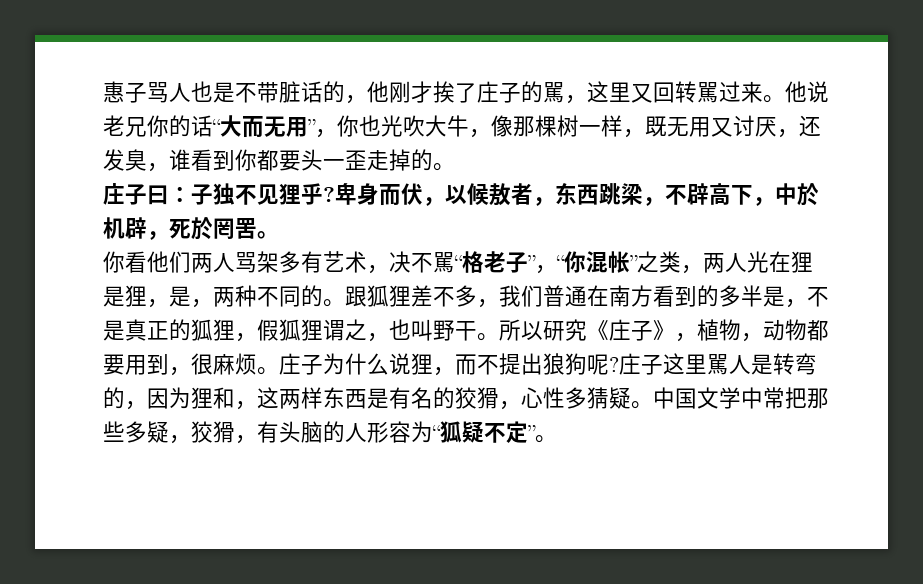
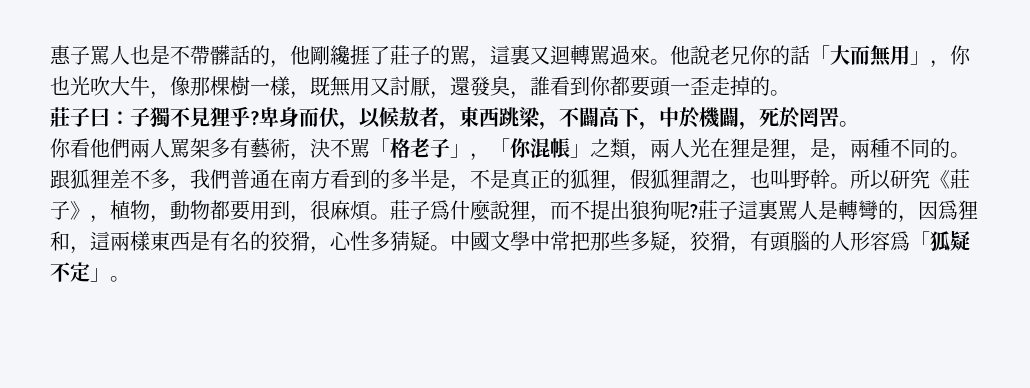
- 惠子骂人也是不带脏话的，他刚才挨了庄子的駡，这里又回转駡过来。他说老兄你的话“大而无用”，你也光吹大牛，像那棵树一样，既无用又讨厌，还发臭，谁看到你都要头一歪走掉的。
+ 惠子罵人也是不帶髒話的，他剛纔捱了莊子的駡，這裏又迴轉駡過來。他說老兄你的話「大而無用」，你也光吹大牛，像那棵樹一樣，既無用又討厭，還發臭，誰看到你都要頭一歪走掉的。
- 庄子曰：子独不见狸乎?
+ 莊子曰：子獨不見狸乎?
- 卑身而伏，以候敖者，东西跳梁，不辟高下，中於机辟，死於罔罟。
+ 卑身而伏，以候敖者，東西跳梁，不闢高下，中於機闢，死於罔罟。
- 你看他们两人骂架多有艺术，决不駡“格老子”，“你混帐”之类，两人光在狸是狸，是，两种不同的。
+ 你看他們兩人罵架多有藝術，決不駡「格老子」，「你混帳」之類，兩人光在狸是狸，是，兩種不同的。
- 跟狐狸差不多，我们普通在南方看到的多半是，不是真正的狐狸，假狐狸谓之，也叫野干。
+ 跟狐狸差不多，我們普通在南方看到的多半是，不是真正的狐狸，假狐狸謂之，也叫野幹。
- 所以研究《庄子》，植物，动物都要用到，很麻烦。庄子为什么说狸，而不提出狼狗呢?
+ 所以研究《莊子》，植物，動物都要用到，很麻煩。莊子爲什麼說狸，而不提出狼狗呢?
- 庄子这里駡人是转弯的，因为狸和，这两样东西是有名的狡猾，心性多猜疑。
+ 莊子這裏駡人是轉彎的，因爲狸和，這兩樣東西是有名的狡猾，心性多猜疑。
- 中国文学中常把那些多疑，狡猾，有头脑的人形容为“狐疑不定”。
+ 中國文學中常把那些多疑，狡猾，有頭腦的人形容爲「狐疑不定」。

